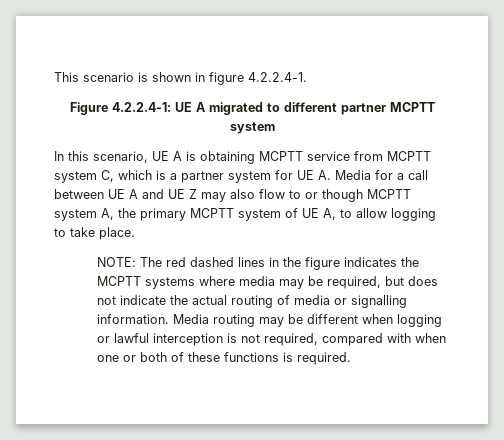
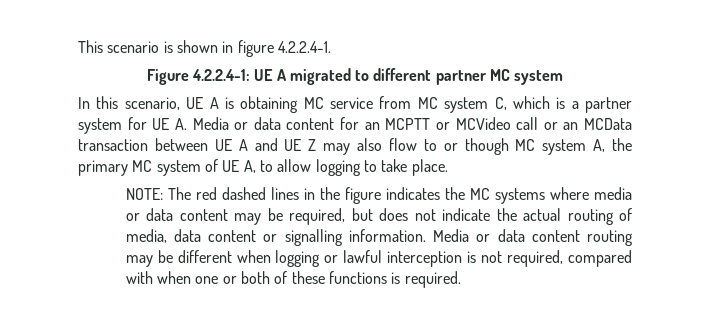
- Figure 4.2.2.4-1: UE A migrated to different partner MCPTT system
+ Figure 4.2.2.4-1: UE A migrated to different partner MC system
- In this scenario, UE A is obtaining MCPTT service from MCPTT system C, which is a partner system for UE A. Media for a call between UE A and UE Z may also flow to or though MCPTT system A, the primary MCPTT system of UE A, to allow logging to take place.
+ In this scenario, UE A is obtaining MC service from MC system C, which is a partner system for UE A. Media or data content for an MCPTT or MCVideo call or an MCData transaction between UE A and UE Z may also flow to or though MC system A, the primary MC system of UE A, to allow logging to take place.
- NOTE: The red dashed lines in the figure indicates the MCPTT systems where media may be required, but does not indicate the actual routing of media or signalling information.
+ NOTE: The red dashed lines in the figure indicates the MC systems where media or data content may be required, but does not indicate the actual routing of media, data content or signalling information.
- Media routing may be different when logging or lawful interception is not required, compared with when one or both of these functions is required.
+ Media or data content routing may be different when logging or lawful interception is not required, compared with when one or both of these functions is required.

